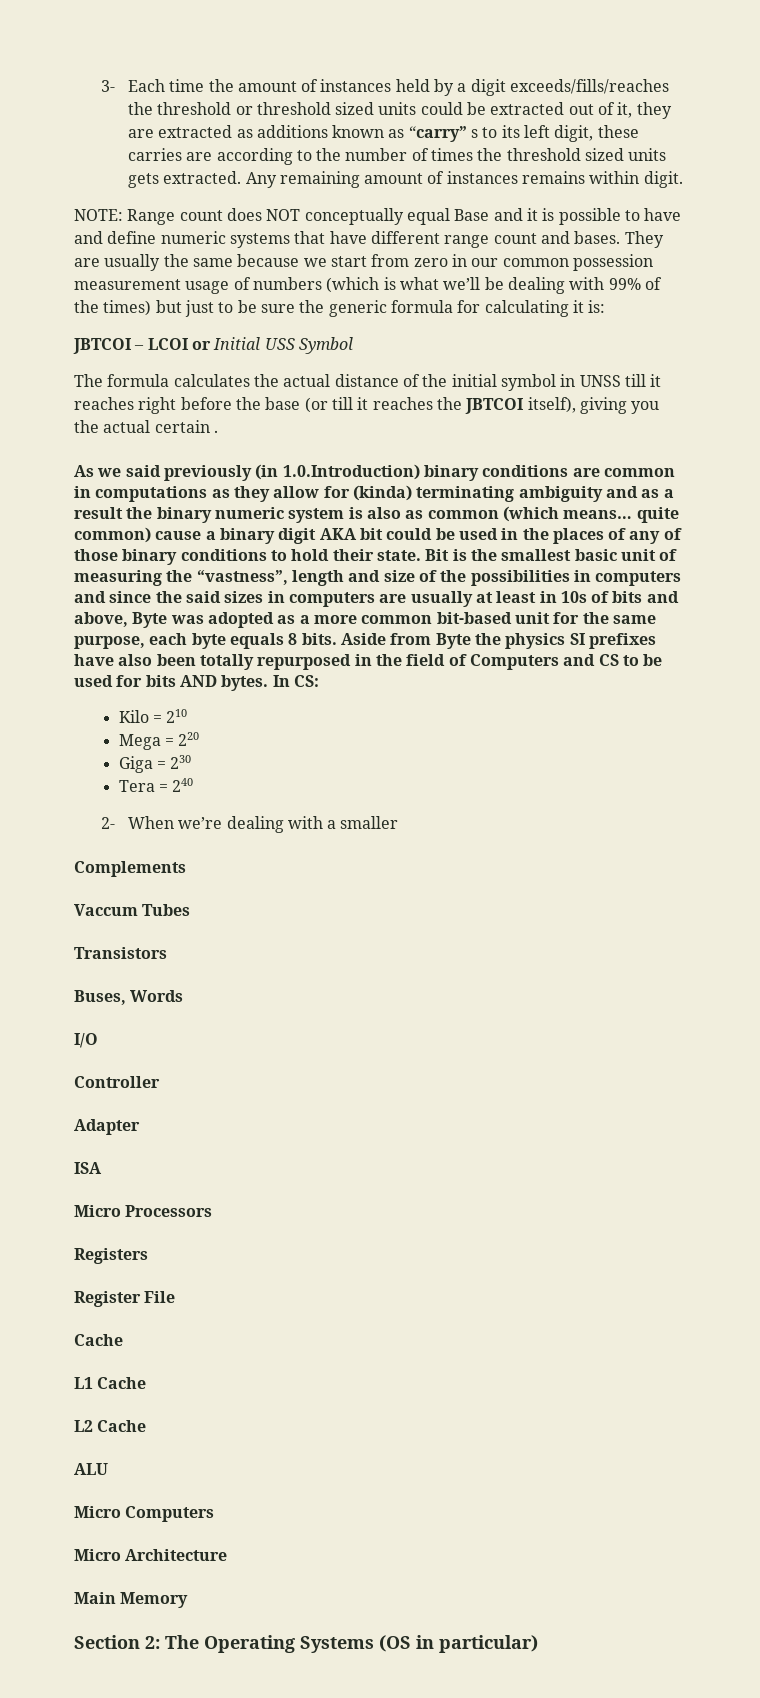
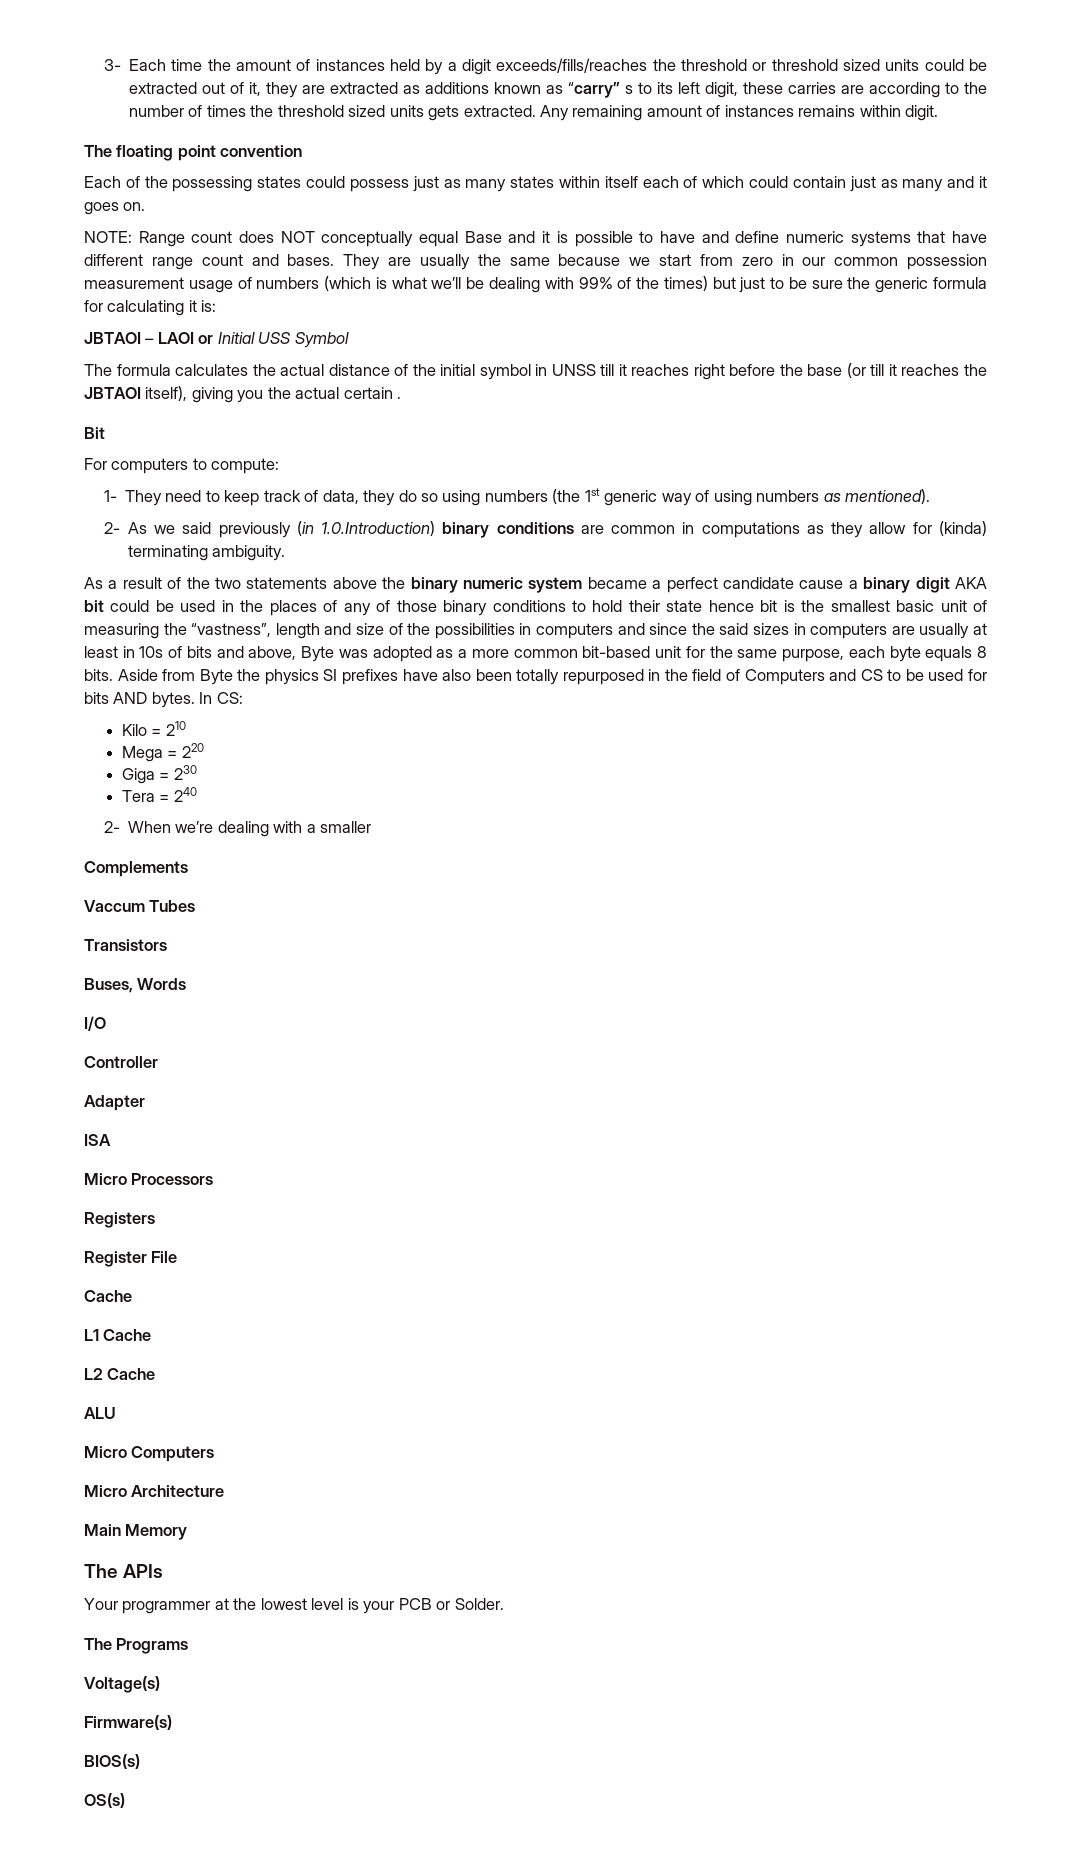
+ The floating point convention
+ Each of the possessing states could possess just as many states within itself each of which could contain just as many and it goes on.
- JBTCOI – LCOI or Initial USS Symbol
+ JBTAOI – LAOI or Initial USS Symbol
- The formula calculates the actual distance of the initial symbol in UNSS till it reaches right before the base (or till it reaches the JBTCOI itself), giving you the actual certain .
+ The formula calculates the actual distance of the initial symbol in UNSS till it reaches right before the base (or till it reaches the JBTAOI itself), giving you the actual certain .
- As we said previously (in 1.0.Introduction) binary conditions are common in computations as they allow for (kinda) terminating ambiguity and as a result the binary numeric system is also as common (which means… quite common) cause a binary digit AKA bit could be used in the places of any of those binary conditions to hold their state. Bit is the smallest basic unit of measuring the “vastness”, length and size of the possibilities in computers and since the said sizes in computers are usually at least in 10s of bits and above, Byte was adopted as a more common bit-based unit for the same purpose, each byte equals 8 bits.
+ Bit
+ For computers to compute:
+ 1- They need to keep track of data, they do so using numbers (the 1st generic way of using numbers as mentioned).
+ 2- As we said previously (in 1.0.Introduction) binary conditions are common in computations as they allow for (kinda) terminating ambiguity.
+ As a result of the two statements above the binary numeric system became a perfect candidate cause a binary digit AKA bit could be used in the places of any of those binary conditions to hold their state hence bit is the smallest basic unit of measuring the “vastness”, length and size of the possibilities in computers and since the said sizes in computers are usually at least in 10s of bits and above, Byte was adopted as a more common bit-based unit for the same purpose, each byte equals 8 bits.
- Section 2: The Operating Systems (OS in particular)
+ The APIs
+ Your programmer at the lowest level is your PCB or Solder.
+ The Programs
+ Voltage(s)
+ Firmware(s)
+ BIOS(s)
+ OS(s)

